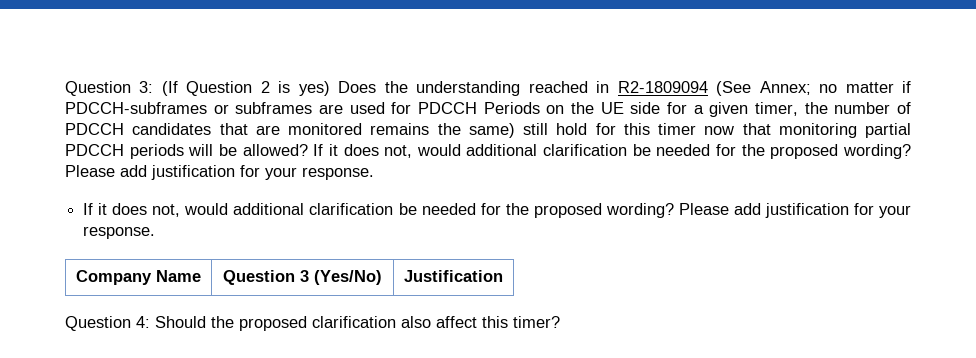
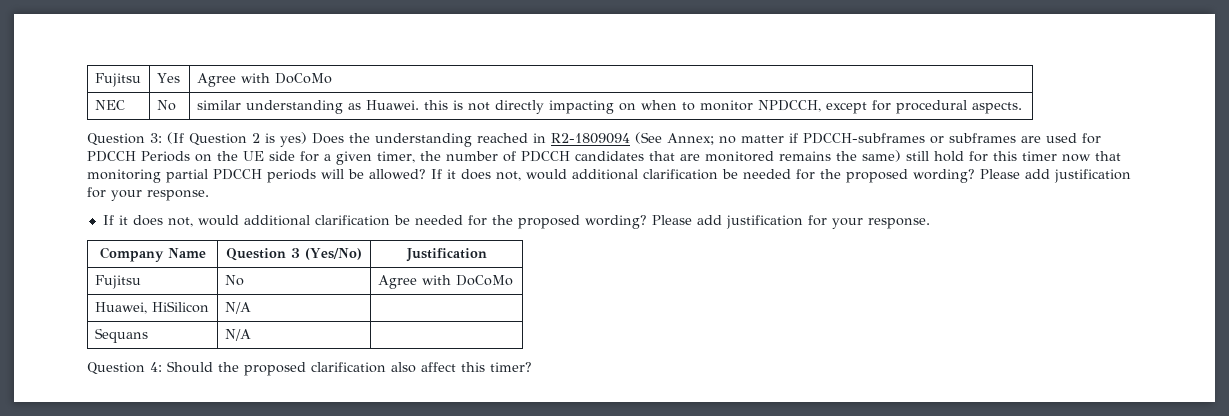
+ Fujitsu | Yes | Agree with DoCoMo
+ NEC | No | similar understanding as Huawei. this is not directly impacting on when to monitor NPDCCH, except for procedural aspects.
+ Fujitsu | No | Agree with DoCoMo
+ Huawei, HiSilicon | N/A |
+ Sequans | N/A |

